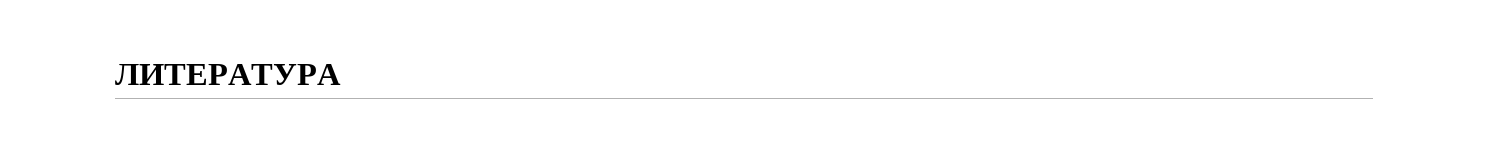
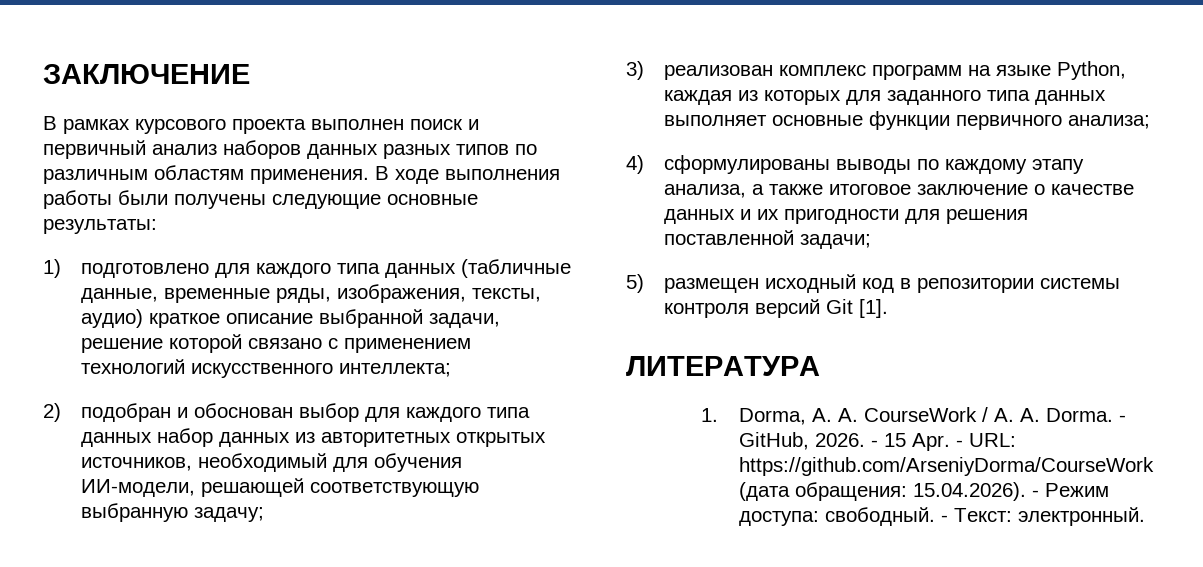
+ ЗАКЛЮЧЕНИЕ
+ В рамках курсового проекта выполнен поиск и первичный анализ наборов данных разных типов по различным областям применения. В ходе выполнения работы были получены следующие основные результаты:
+ 1) подготовлено для каждого типа данных (табличные данные, временные ряды, изображения, тексты, аудио) краткое описание выбранной задачи, решение которой связано с применением технологий искусственного интеллекта;
+ 2) подобран и обоснован выбор для каждого типа данных набор данных из авторитетных открытых источников, необходимый для обучения ИИ-модели, решающей соответствующую выбранную задачу;
+ 3) реализован комплекс программ на языке Python, каждая из которых для заданного типа данных выполняет основные функции первичного анализа;
+ 4) сформулированы выводы по каждому этапу анализа, а также итоговое заключение о качестве данных и их пригодности для решения поставленной задачи;
+ 5) размещен исходный код в репозитории системы контроля версий Git [1].
  ЛИТЕРАТУРА
+ 1. Dorma, A. A. CourseWork / A. A. Dorma. - GitHub, 2026. - 15 Apr. - URL: https://github.com/ArseniyDorma/CourseWork (дата обращения: 15.04.2026). - Режим доступа: свободный. - Текст: электронный.

